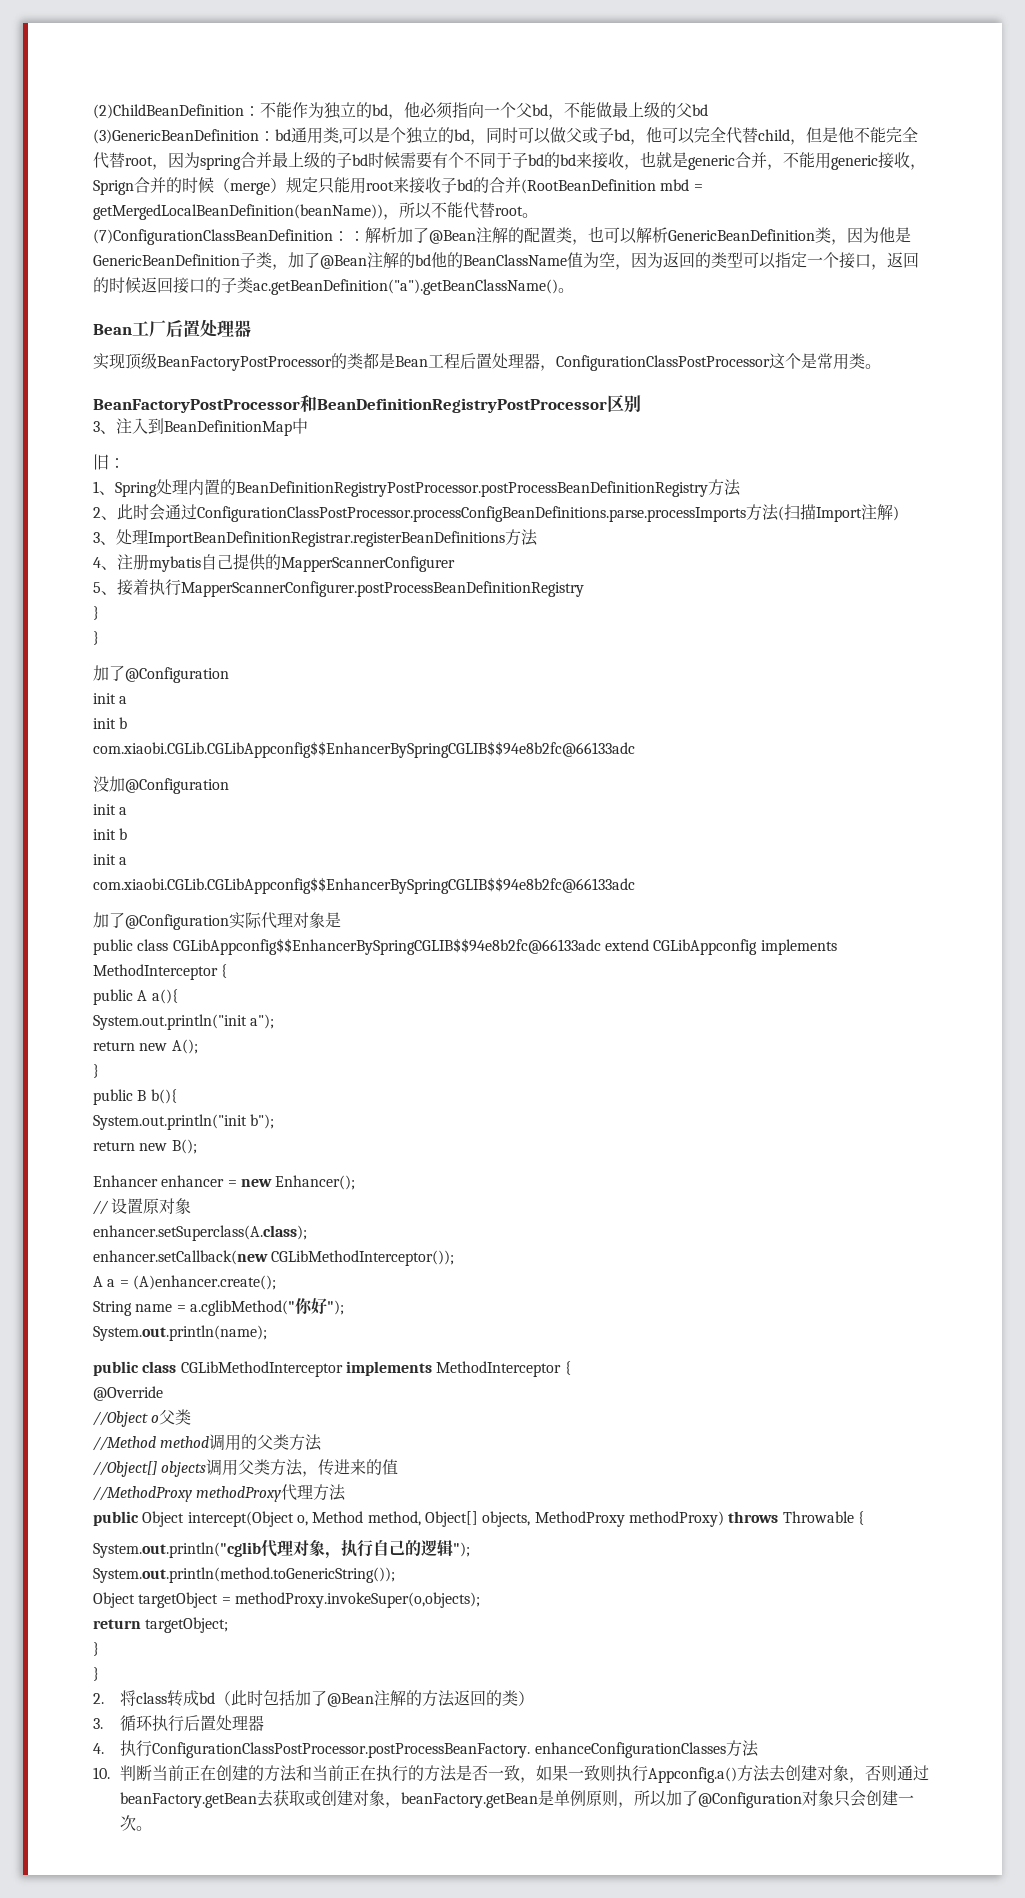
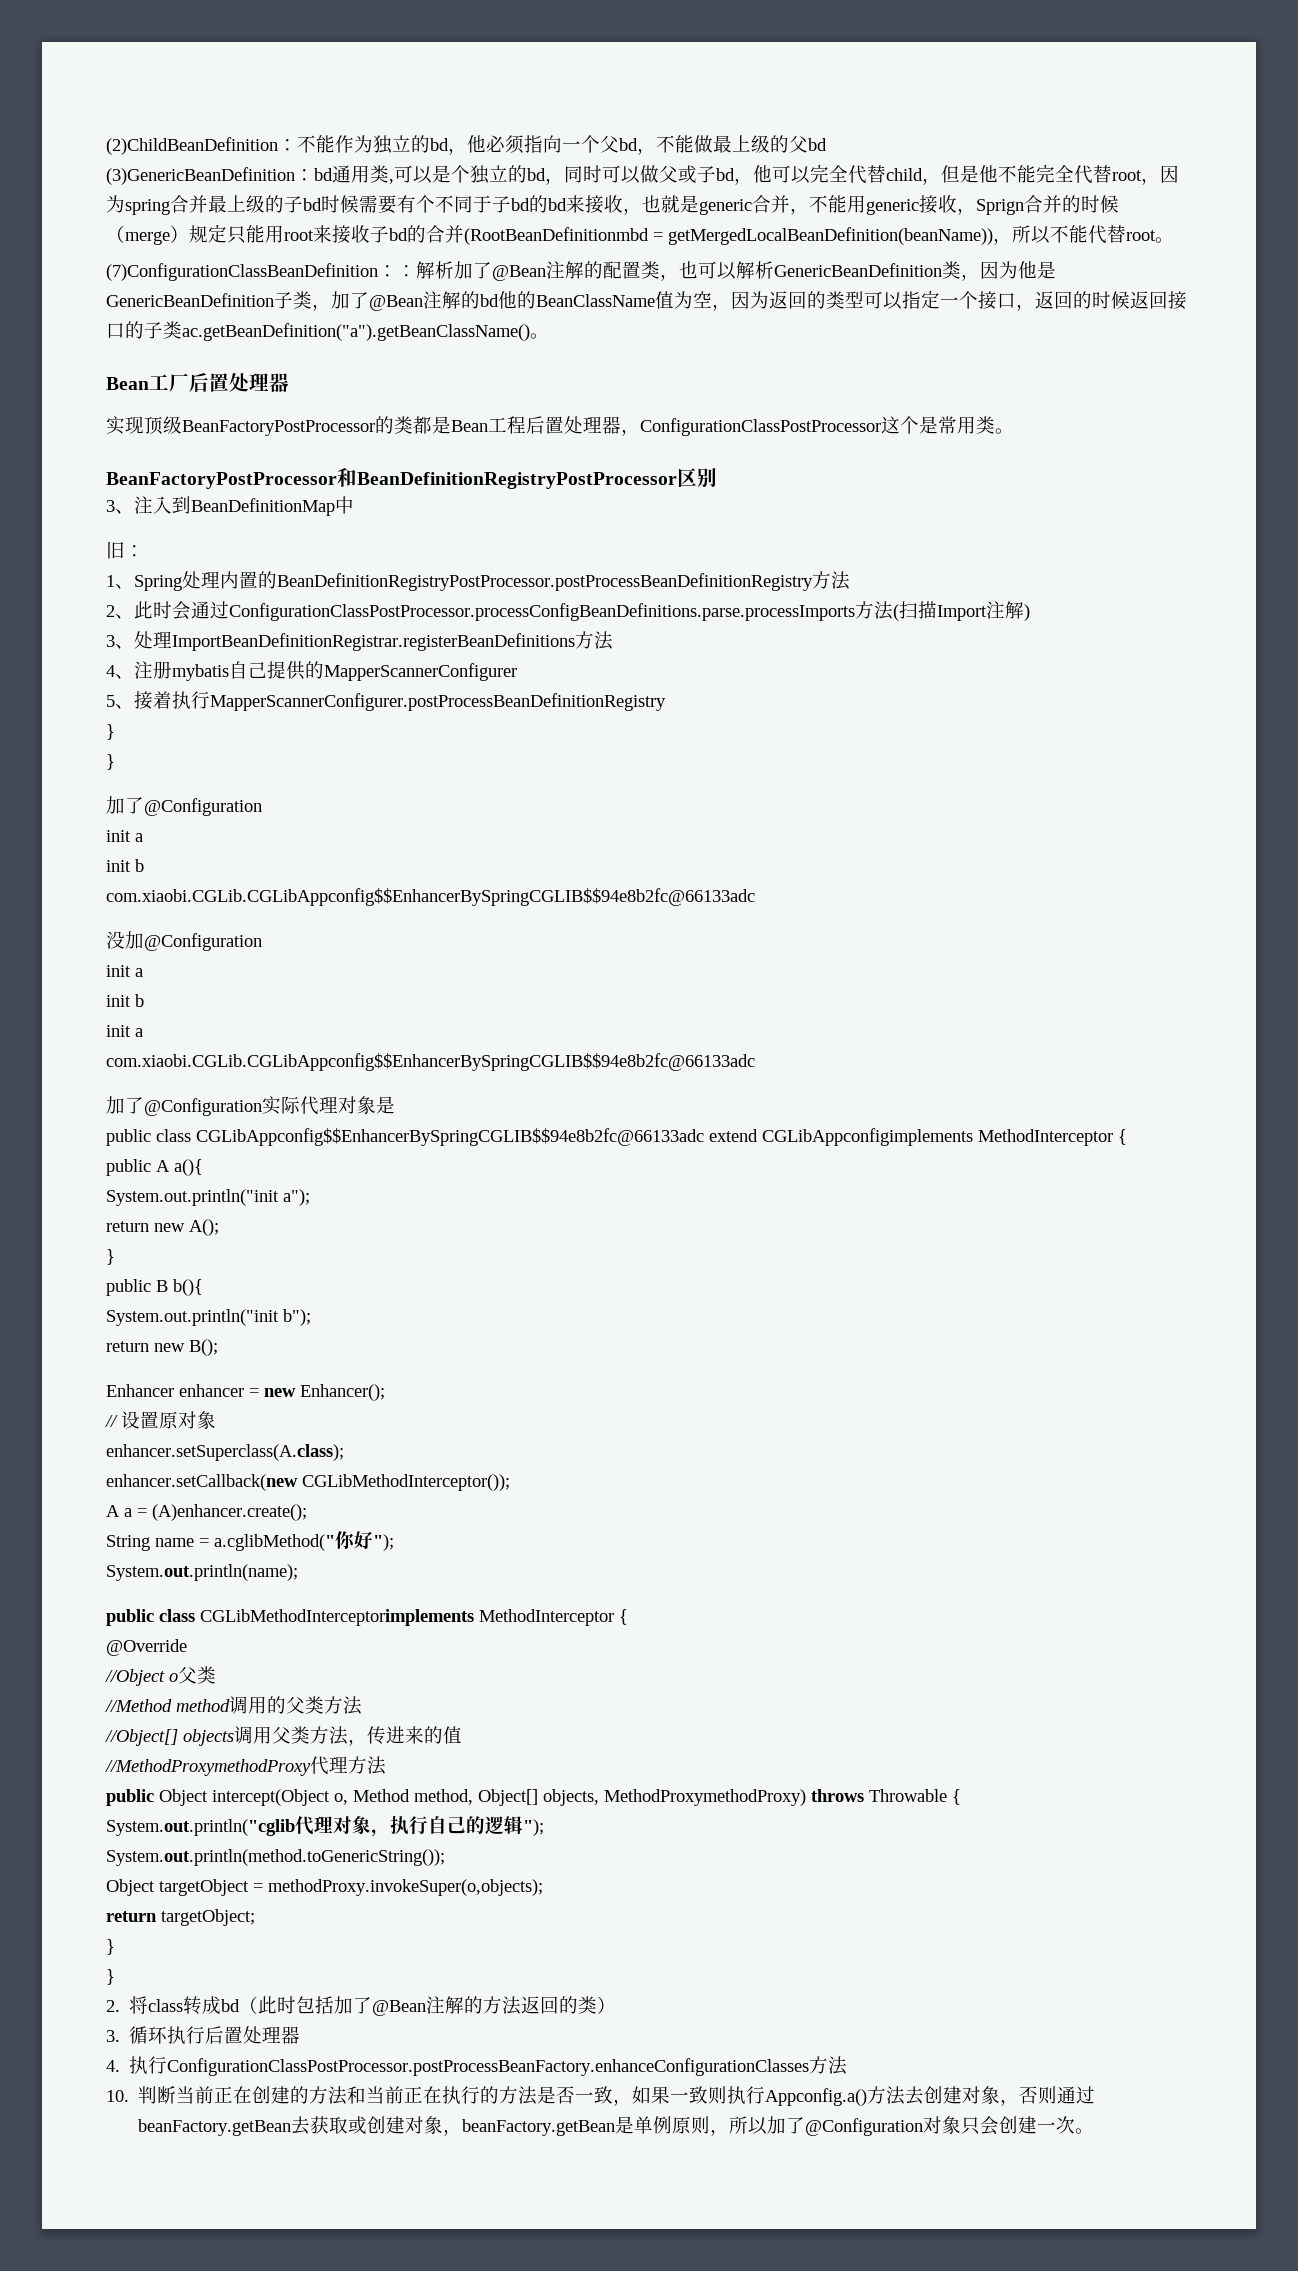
- bd通用类,可以是个独立的bd，同时可以做父或子bd，他可以完全代替child，但是他不能完全代替root，因为spring合并最上级的子bd时候需要有个不同于子bd的bd来接收，也就是generic合并，不能用generic接收，Sprign合并的时候（merge）规定只能用root来接收子bd的合并(RootBeanDefinition mbd = getMergedLocalBeanDefinition(beanName))，所以不能代替root。
+ bd通用类,可以是个独立的bd，同时可以做父或子bd，他可以完全代替child，但是他不能完全代替root，因为spring合并最上级的子bd时候需要有个不同于子bd的bd来接收，也就是generic合并，不能用generic接收，Sprign合并的时候（merge）规定只能用root来接收子bd的合并(RootBeanDefinitionmbd = getMergedLocalBeanDefinition(beanName))，所以不能代替root。
- public class CGLibAppconfig$$EnhancerBySpringCGLIB$$94e8b2fc@66133adc extend CGLibAppconfig implements MethodInterceptor {
+ public class CGLibAppconfig$$EnhancerBySpringCGLIB$$94e8b2fc@66133adc extend CGLibAppconfigimplements MethodInterceptor {
- public class CGLibMethodInterceptor implements MethodInterceptor {
+ public class CGLibMethodInterceptorimplements MethodInterceptor {
- //MethodProxy methodProxy代理方法
+ //MethodProxymethodProxy代理方法
- public Object intercept(Object o, Method method, Object[] objects, MethodProxy methodProxy) throws Throwable {
+ public Object intercept(Object o, Method method, Object[] objects, MethodProxymethodProxy) throws Throwable {
- 4.执行ConfigurationClassPostProcessor.postProcessBeanFactory. enhanceConfigurationClasses方法
+ 4.执行ConfigurationClassPostProcessor.postProcessBeanFactory.enhanceConfigurationClasses方法

